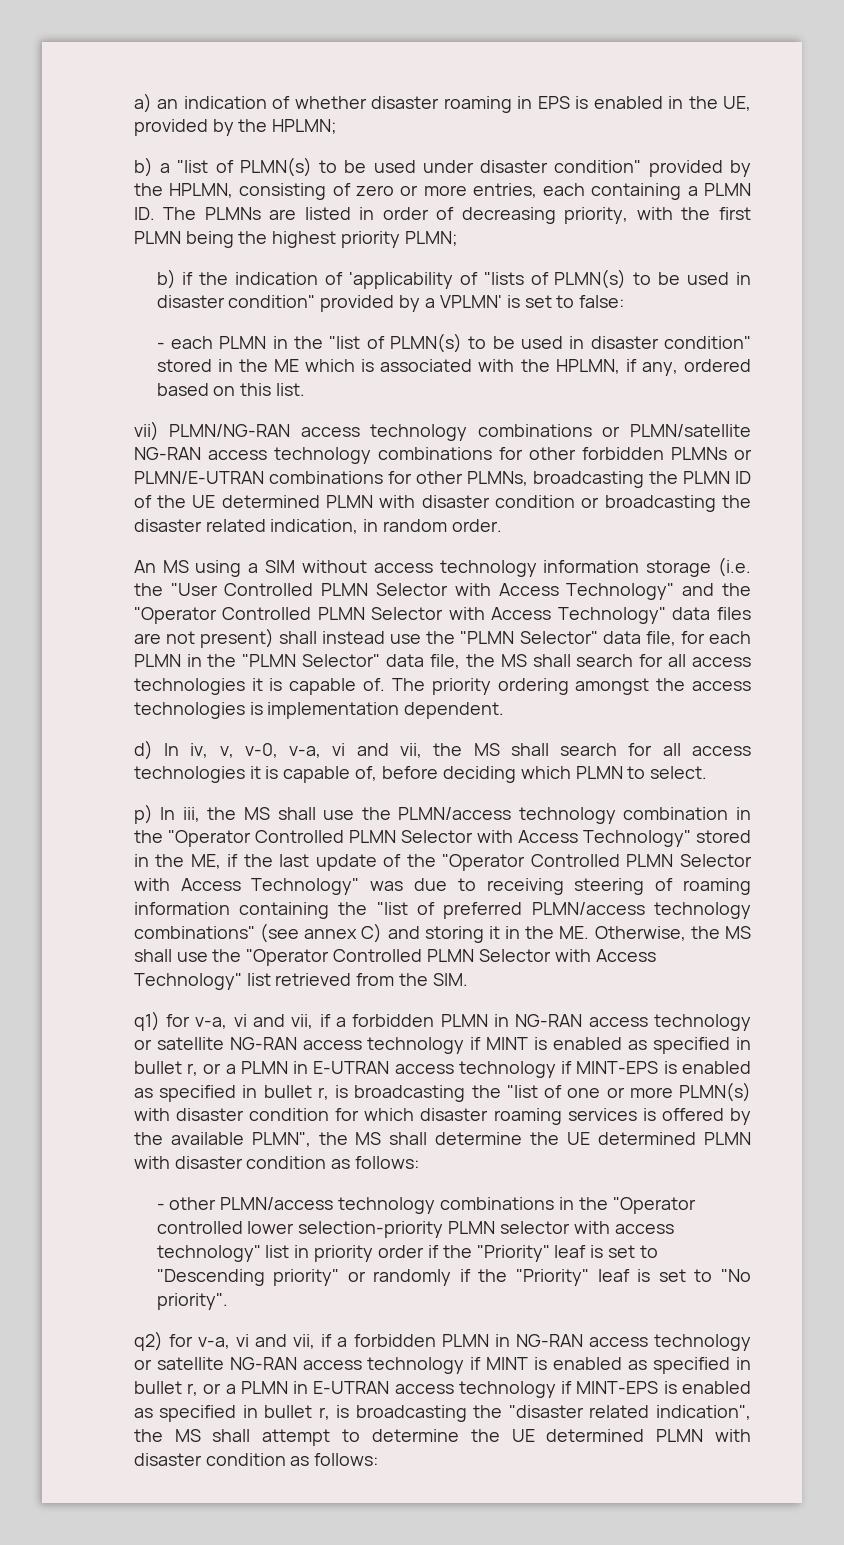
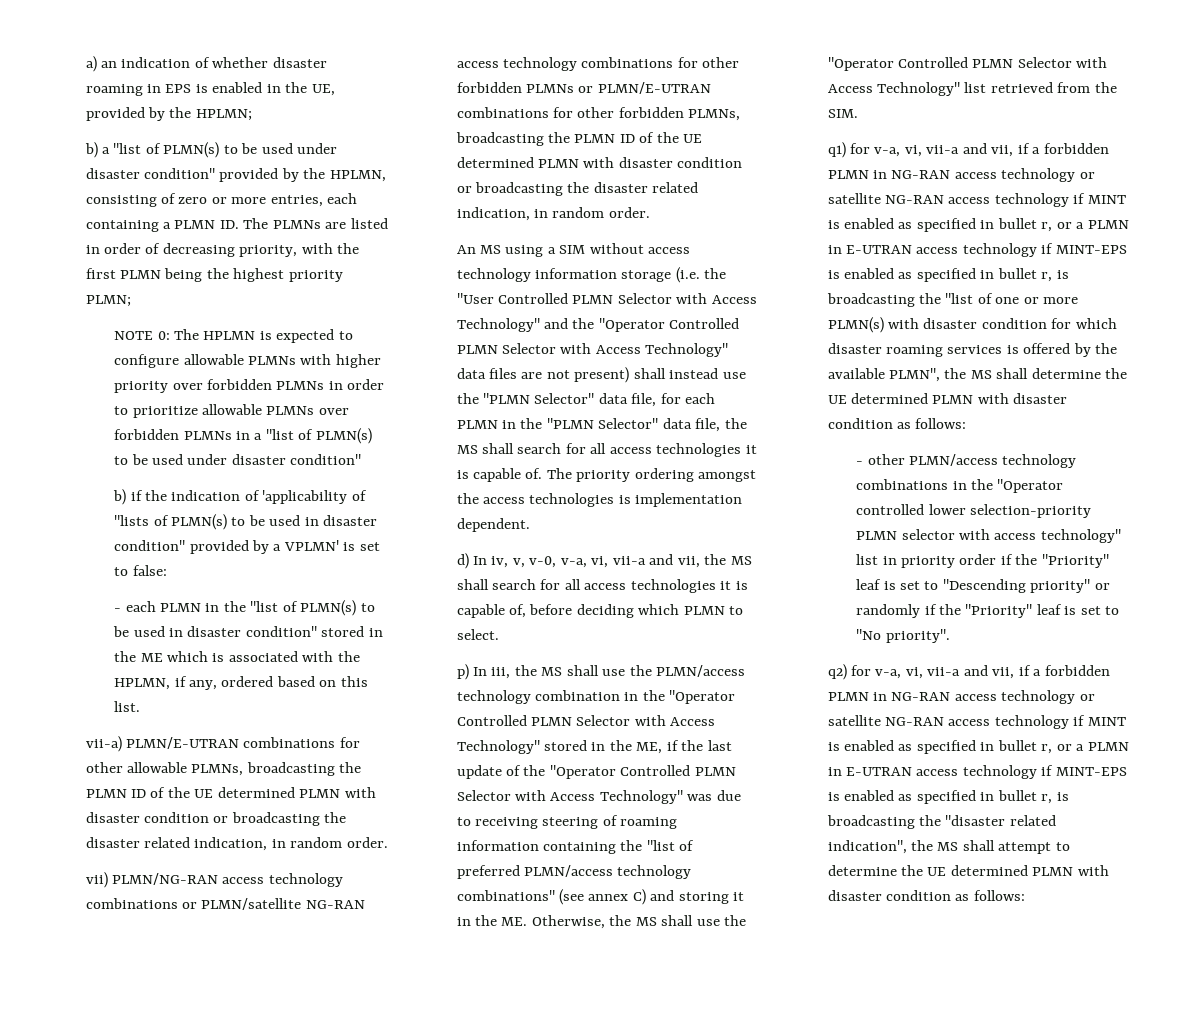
+ NOTE 0: The HPLMN is expected to configure allowable PLMNs with higher priority over forbidden PLMNs in order to prioritize allowable PLMNs over forbidden PLMNs in a "list of PLMN(s) to be used under disaster condition"
+ vii-a) PLMN/E-UTRAN combinations for other allowable PLMNs, broadcasting the PLMN ID of the UE determined PLMN with disaster condition or broadcasting the disaster related indication, in random order.
- vii) PLMN/NG-RAN access technology combinations or PLMN/satellite NG-RAN access technology combinations for other forbidden PLMNs or PLMN/E-UTRAN combinations for other PLMNs, broadcasting the PLMN ID of the UE determined PLMN with disaster condition or broadcasting the disaster related indication, in random order.
+ vii) PLMN/NG-RAN access technology combinations or PLMN/satellite NG-RAN access technology combinations for other forbidden PLMNs or PLMN/E-UTRAN combinations for other forbidden PLMNs, broadcasting the PLMN ID of the UE determined PLMN with disaster condition or broadcasting the disaster related indication, in random order.
- d) In iv, v, v-0, v-a, vi and vii, the MS shall search for all access technologies it is capable of, before deciding which PLMN to select.
+ d) In iv, v, v-0, v-a, vi, vii-a and vii, the MS shall search for all access technologies it is capable of, before deciding which PLMN to select.
- q1) for v-a, vi and vii, if a forbidden PLMN in NG-RAN access technology or satellite NG-RAN access technology if MINT is enabled as specified in bullet r, or a PLMN in E-UTRAN access technology if MINT-EPS is enabled as specified in bullet r, is broadcasting the "list of one or more PLMN(s) with disaster condition for which disaster roaming services is offered by the available PLMN", the MS shall determine the UE determined PLMN with disaster condition as follows:
+ q1) for v-a, vi, vii-a and vii, if a forbidden PLMN in NG-RAN access technology or satellite NG-RAN access technology if MINT is enabled as specified in bullet r, or a PLMN in E-UTRAN access technology if MINT-EPS is enabled as specified in bullet r, is broadcasting the "list of one or more PLMN(s) with disaster condition for which disaster roaming services is offered by the available PLMN", the MS shall determine the UE determined PLMN with disaster condition as follows:
- q2) for v-a, vi and vii, if a forbidden PLMN in NG-RAN access technology or satellite NG-RAN access technology if MINT is enabled as specified in bullet r, or a PLMN in E-UTRAN access technology if MINT-EPS is enabled as specified in bullet r, is broadcasting the "disaster related indication", the MS shall attempt to determine the UE determined PLMN with disaster condition as follows:
+ q2) for v-a, vi, vii-a and vii, if a forbidden PLMN in NG-RAN access technology or satellite NG-RAN access technology if MINT is enabled as specified in bullet r, or a PLMN in E-UTRAN access technology if MINT-EPS is enabled as specified in bullet r, is broadcasting the "disaster related indication", the MS shall attempt to determine the UE determined PLMN with disaster condition as follows:

